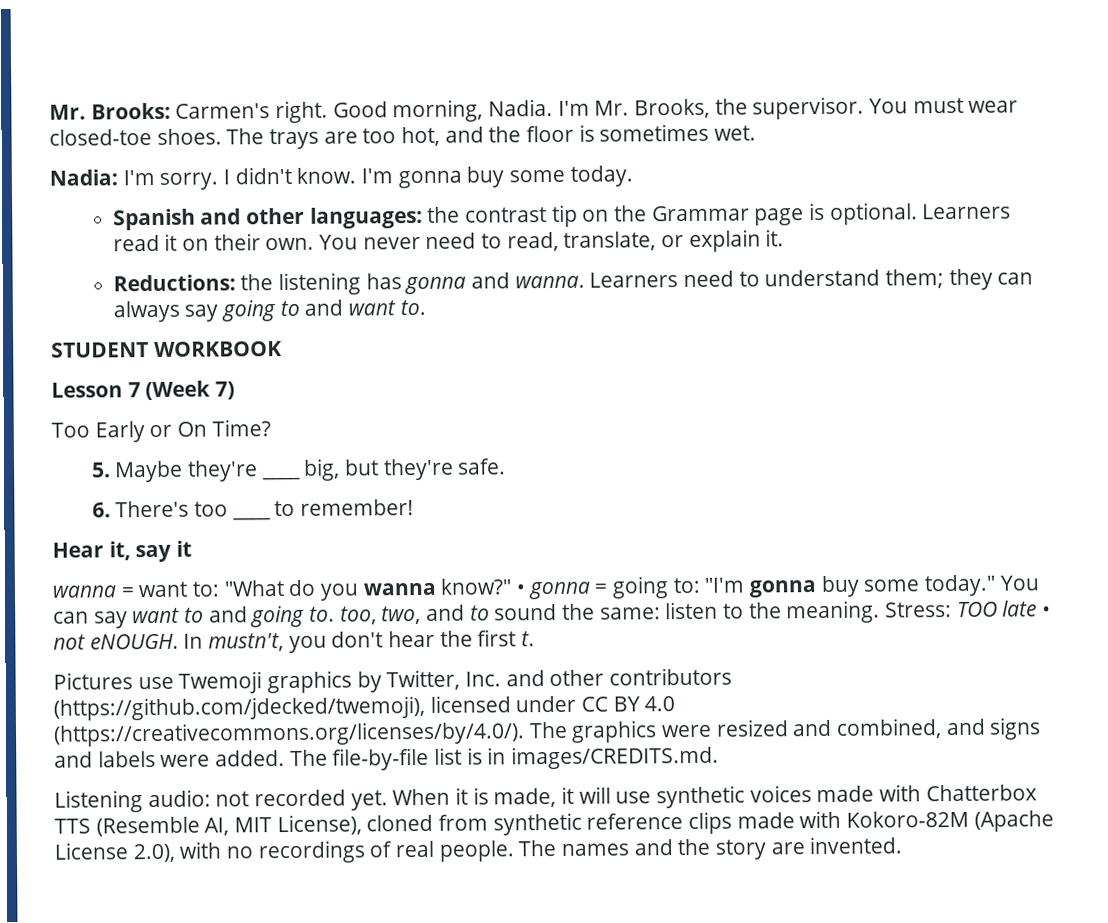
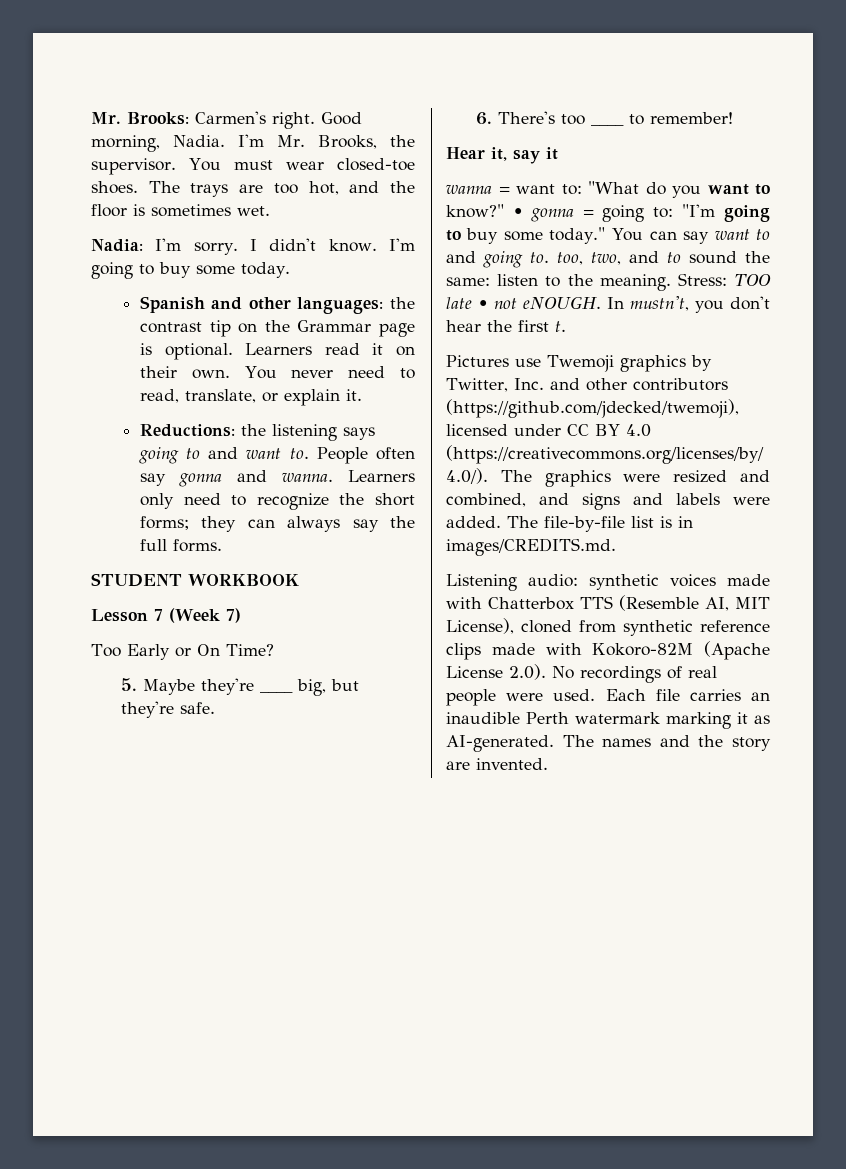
- I'm gonna buy some today.
+ I'm going to buy some today.
- Reductions: the listening has gonna and wanna. Learners need to understand them; they can always say going to and want to.
+ Reductions: the listening says going to and want to. People often say gonna and wanna. Learners only need to recognize the short forms; they can always say the full forms.
- wanna = want to: "What do you wanna know?"
+ wanna = want to: "What do you want to know?"
- • gonna = going to: "I'm gonna buy some today."
+ • gonna = going to: "I'm going to buy some today."
- Listening audio: not recorded yet. When it is made, it will use synthetic voices made with Chatterbox TTS (Resemble AI, MIT License), cloned from synthetic reference clips made with Kokoro-82M (Apache License 2.0), with no recordings of real people.
+ Listening audio: synthetic voices made with Chatterbox TTS (Resemble AI, MIT License), cloned from synthetic reference clips made with Kokoro-82M (Apache License 2.0). No recordings of real people were used. Each file carries an inaudible Perth watermark marking it as AI-generated.

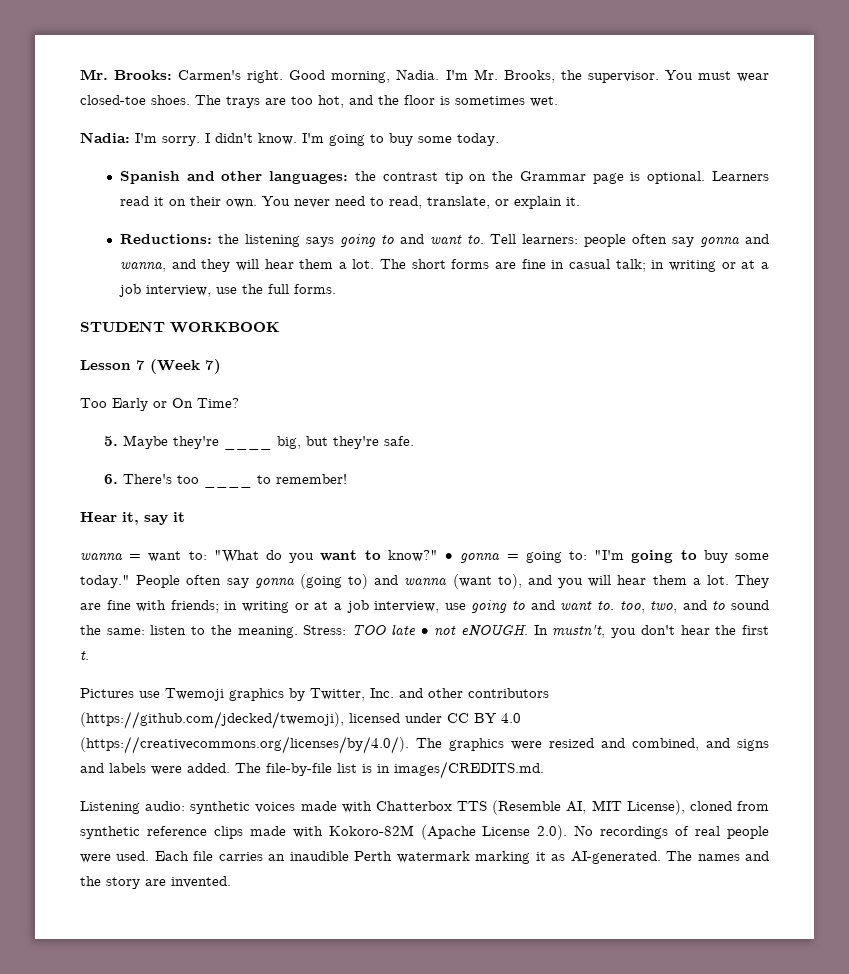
- People often say gonna and wanna. Learners only need to recognize the short forms; they can always say the full forms.
+ Tell learners: people often say gonna and wanna, and they will hear them a lot. The short forms are fine in casual talk; in writing or at a job interview, use the full forms.
- You can say want to and going to. too, two, and to sound the same: listen to the meaning.
+ People often say gonna (going to) and wanna (want to), and you will hear them a lot. They are fine with friends; in writing or at a job interview, use going to and want to. too, two, and to sound the same: listen to the meaning.

